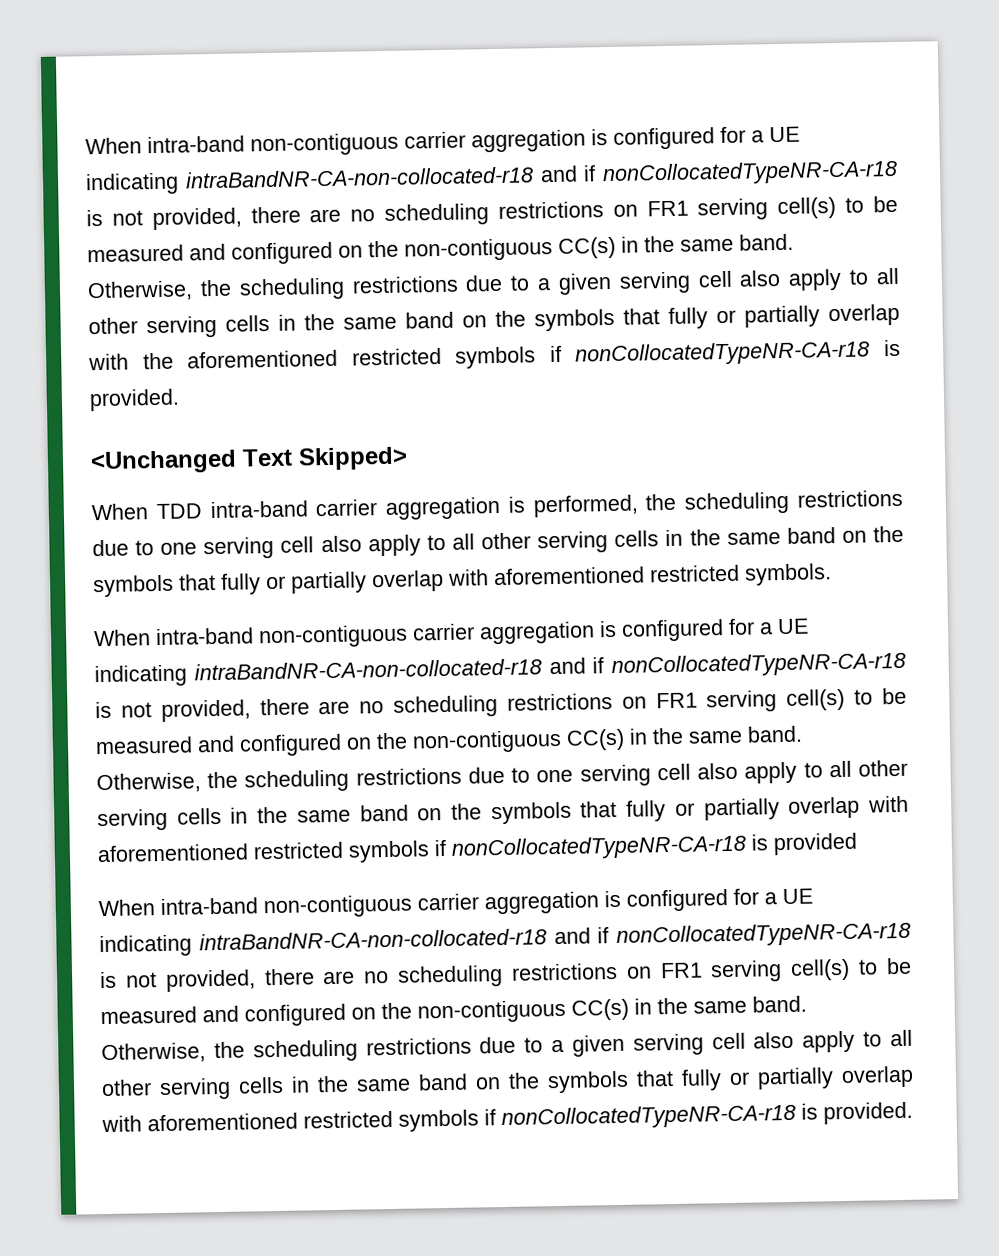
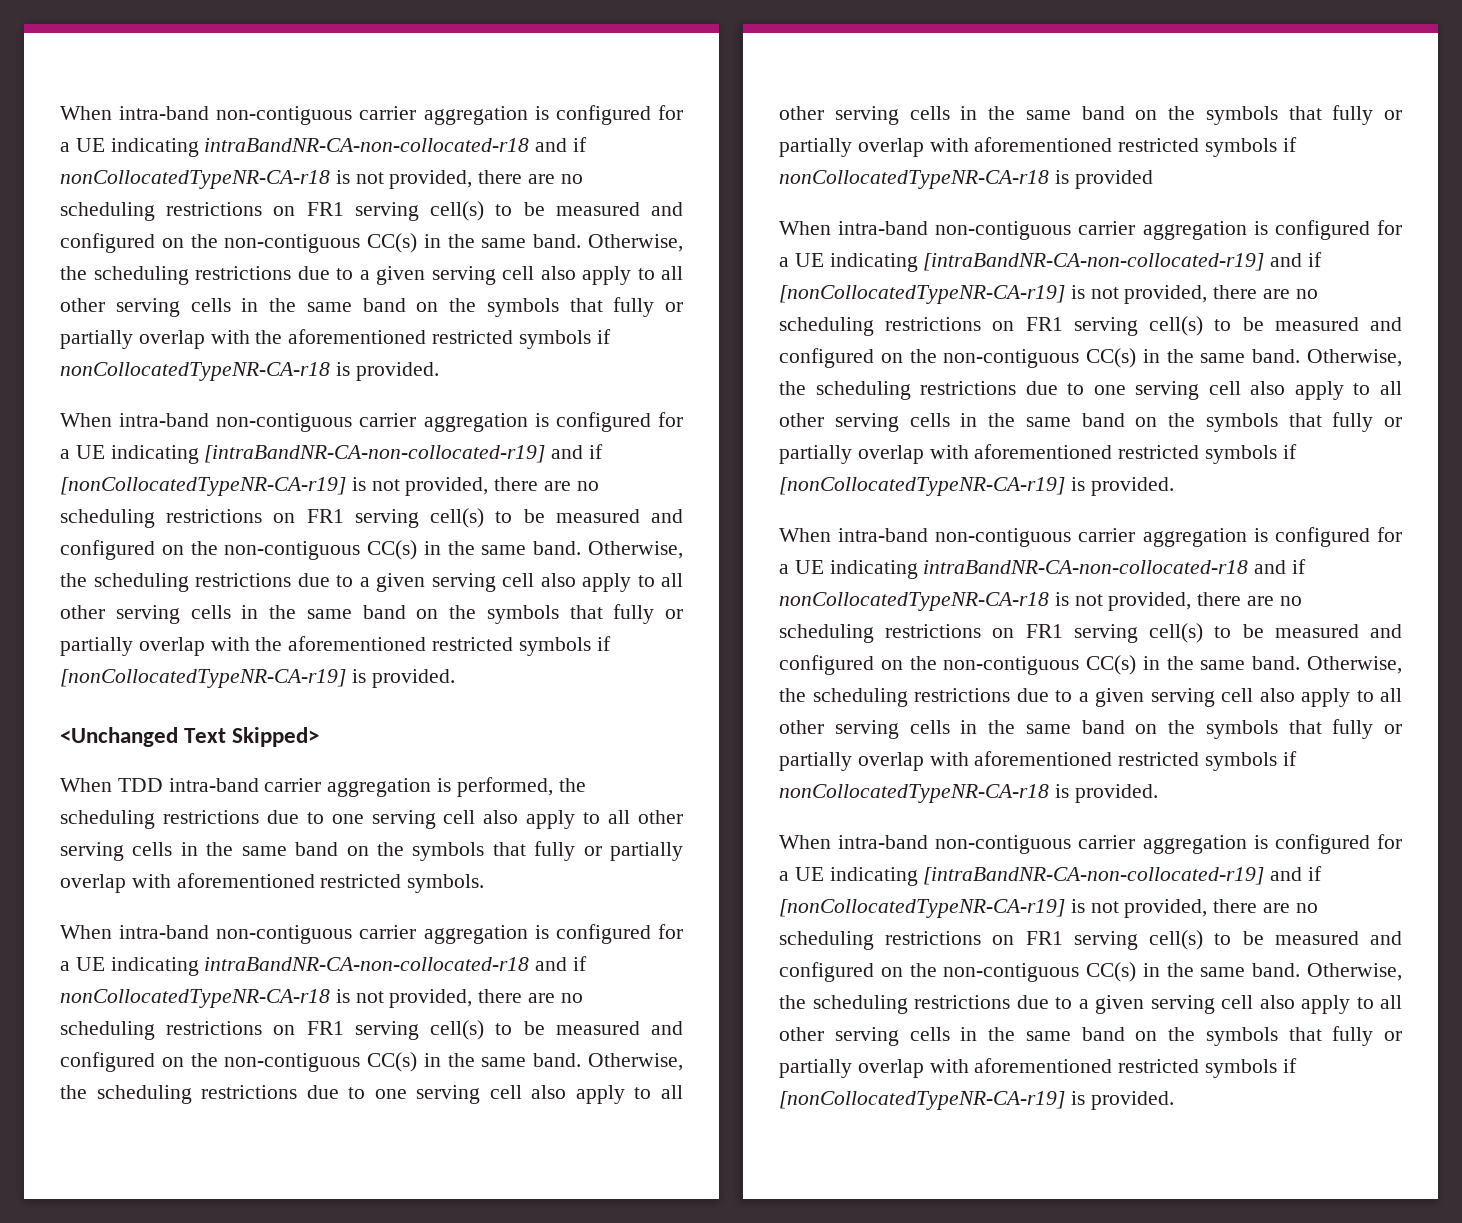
+ When intra-band non-contiguous carrier aggregation is configured for a UE indicating [intraBandNR-CA-non-collocated-r19] and if [nonCollocatedTypeNR-CA-r19] is not provided, there are no scheduling restrictions on FR1 serving cell(s) to be measured and configured on the non-contiguous CC(s) in the same band. Otherwise, the scheduling restrictions due to a given serving cell also apply to all other serving cells in the same band on the symbols that fully or partially overlap with the aforementioned restricted symbols if [nonCollocatedTypeNR-CA-r19] is provided.
+ When intra-band non-contiguous carrier aggregation is configured for a UE indicating [intraBandNR-CA-non-collocated-r19] and if [nonCollocatedTypeNR-CA-r19] is not provided, there are no scheduling restrictions on FR1 serving cell(s) to be measured and configured on the non-contiguous CC(s) in the same band. Otherwise, the scheduling restrictions due to one serving cell also apply to all other serving cells in the same band on the symbols that fully or partially overlap with aforementioned restricted symbols if [nonCollocatedTypeNR-CA-r19] is provided.
+ When intra-band non-contiguous carrier aggregation is configured for a UE indicating [intraBandNR-CA-non-collocated-r19] and if [nonCollocatedTypeNR-CA-r19] is not provided, there are no scheduling restrictions on FR1 serving cell(s) to be measured and configured on the non-contiguous CC(s) in the same band. Otherwise, the scheduling restrictions due to a given serving cell also apply to all other serving cells in the same band on the symbols that fully or partially overlap with aforementioned restricted symbols if [nonCollocatedTypeNR-CA-r19] is provided.

